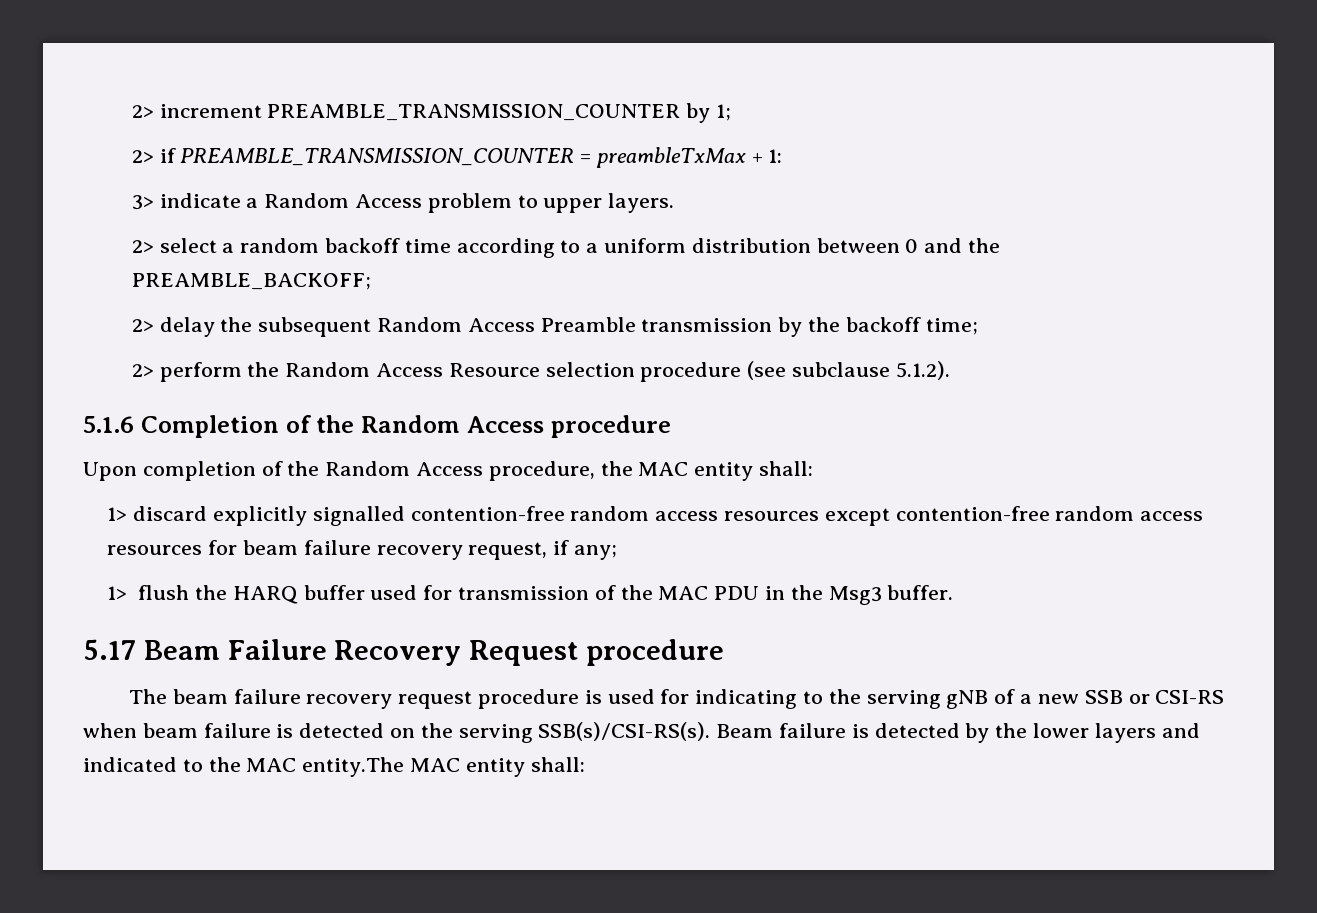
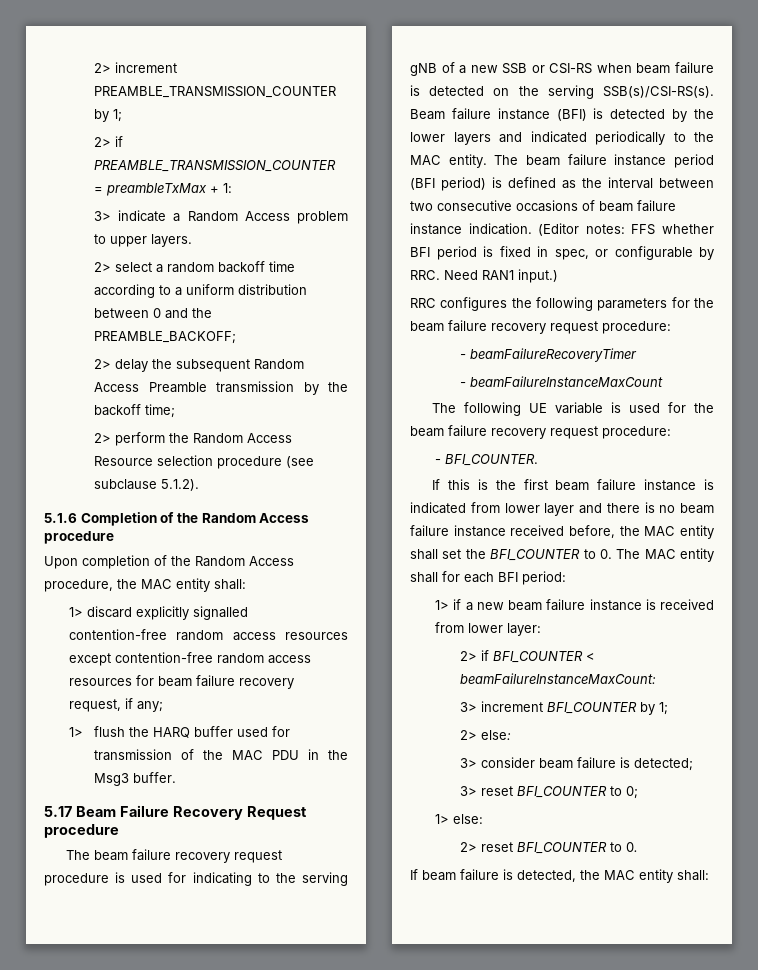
- Beam failure is detected by the lower layers and indicated to the MAC entity.The MAC entity shall:
+ Beam failure instance (BFI) is detected by the lower layers and indicated periodically to the MAC entity. The beam failure instance period (BFI period) is defined as the interval between two consecutive occasions of beam failure instance indication. (Editor notes: FFS whether BFI period is fixed in spec, or configurable by RRC. Need RAN1 input.)
+ RRC configures the following parameters for the beam failure recovery request procedure:
+ - beamFailureRecoveryTimer
+ - beamFailureInstanceMaxCount
+ The following UE variable is used for the beam failure recovery request procedure:
+ - BFI_COUNTER.
+ If this is the first beam failure instance is indicated from lower layer and there is no beam failure instance received before, the MAC entity shall set the BFI_COUNTER to 0. The MAC entity shall for each BFI period:
+ 1> if a new beam failure instance is received from lower layer:
+ 2> if BFI_COUNTER < beamFailureInstanceMaxCount:
+ 3> increment BFI_COUNTER by 1;
+ 2> else:
+ 3> consider beam failure is detected;
+ 3> reset BFI_COUNTER to 0;
+ 1> else:
+ 2> reset BFI_COUNTER to 0.
+ If beam failure is detected, the MAC entity shall:

